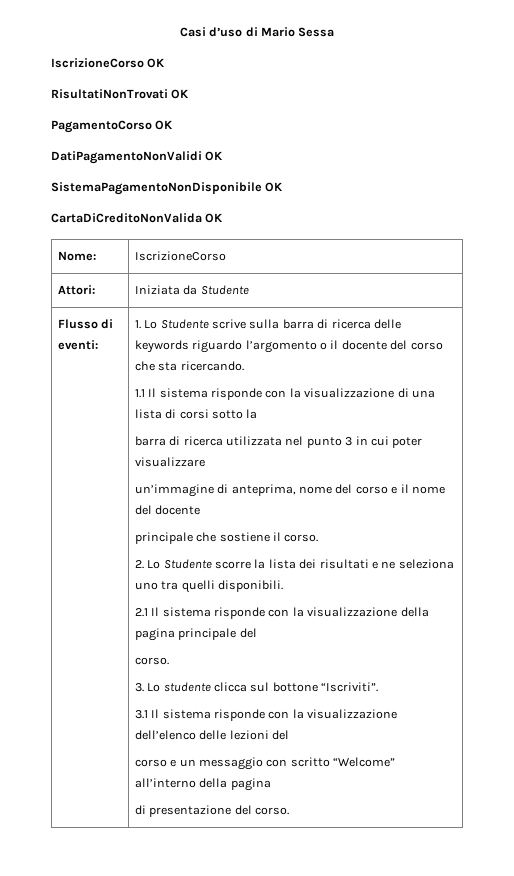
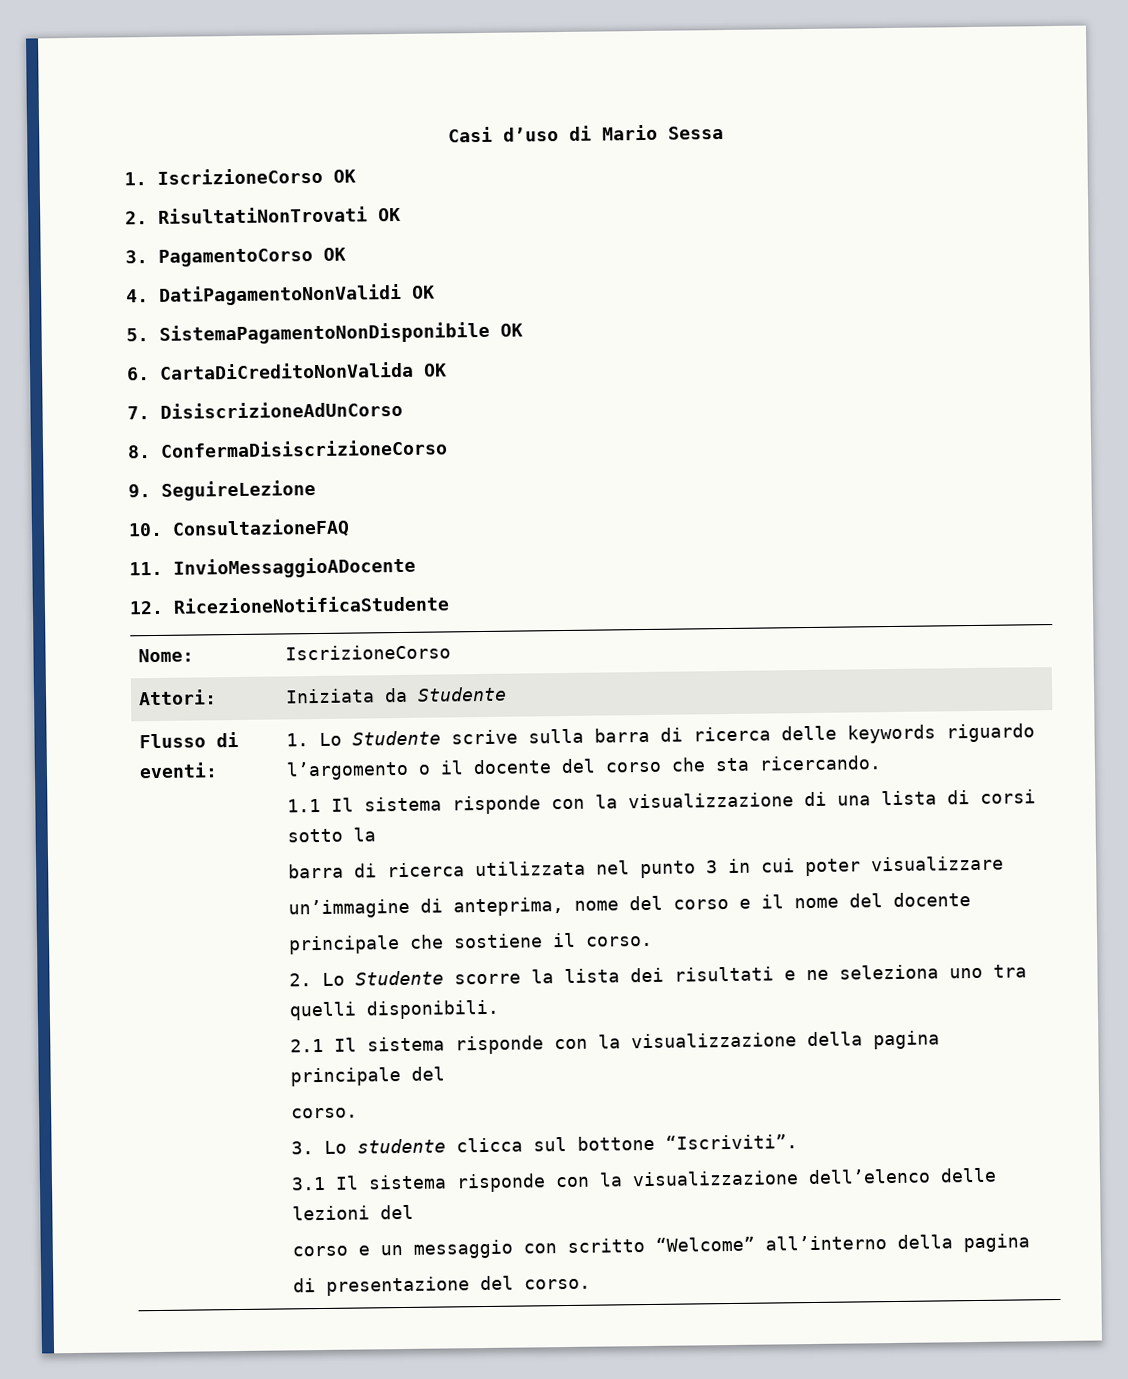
- IscrizioneCorso OK
+ 1. IscrizioneCorso OK
- RisultatiNonTrovati OK
+ 2. RisultatiNonTrovati OK
- PagamentoCorso OK
+ 3. PagamentoCorso OK
- DatiPagamentoNonValidi OK
+ 4. DatiPagamentoNonValidi OK
- SistemaPagamentoNonDisponibile OK
+ 5. SistemaPagamentoNonDisponibile OK
- CartaDiCreditoNonValida OK
+ 6. CartaDiCreditoNonValida OK
+ 7. DisiscrizioneAdUnCorso
+ 8. ConfermaDisiscrizioneCorso
+ 9. SeguireLezione
+ 10. ConsultazioneFAQ
+ 11. InvioMessaggioADocente
+ 12. RicezioneNotificaStudente

